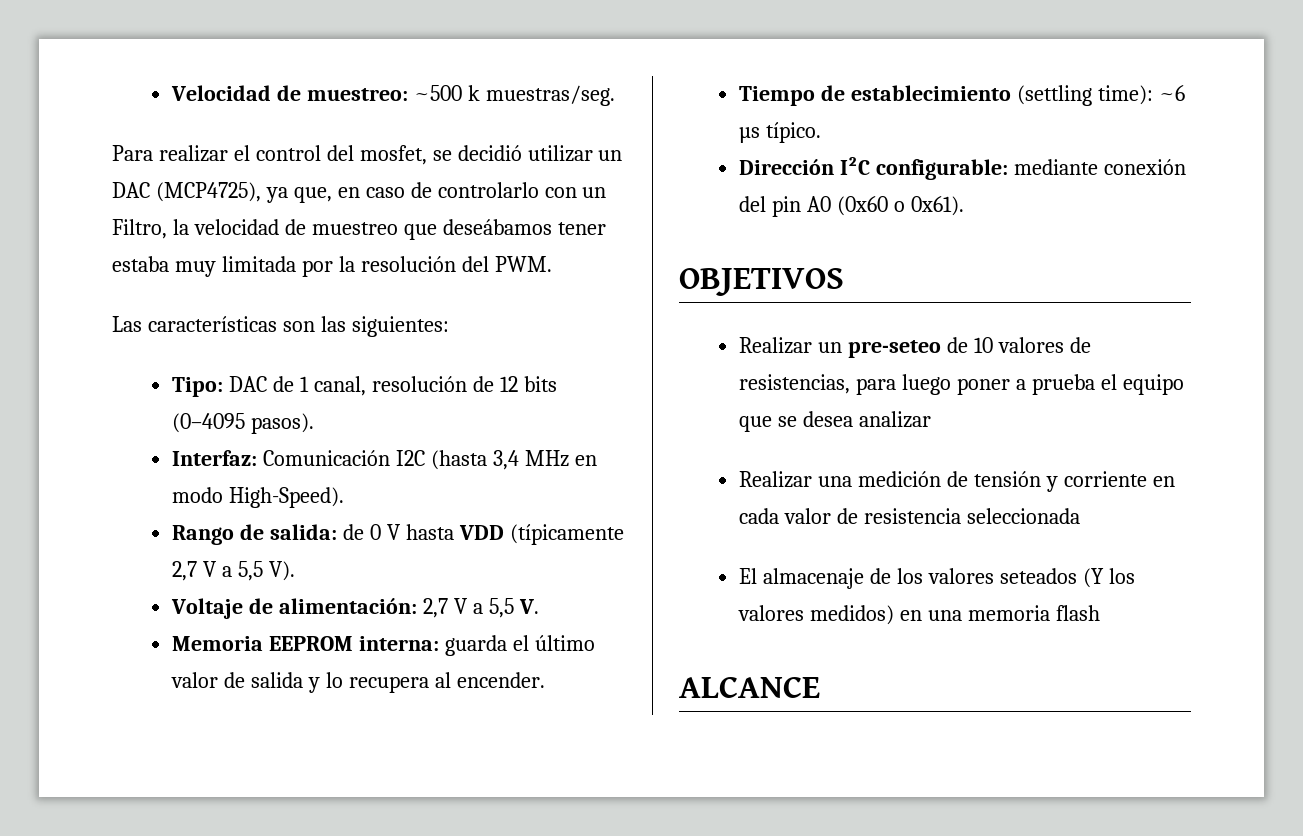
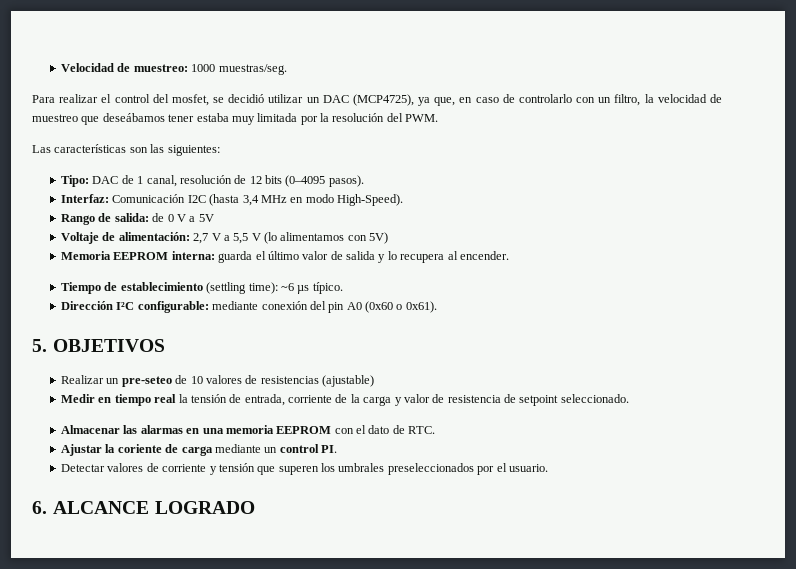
- Velocidad de muestreo: ~500 k muestras/seg.
+ Velocidad de muestreo: 1000 muestras/seg.
- Para realizar el control del mosfet, se decidió utilizar un DAC (MCP4725), ya que, en caso de controlarlo con un Filtro, la velocidad de muestreo que deseábamos tener estaba muy limitada por la resolución del PWM.
+ Para realizar el control del mosfet, se decidió utilizar un DAC (MCP4725), ya que, en caso de controlarlo con un filtro, la velocidad de muestreo que deseábamos tener estaba muy limitada por la resolución del PWM.
- Rango de salida: de 0 V hasta VDD (típicamente 2,7 V a 5,5 V).
+ Rango de salida: de 0 V a 5V
- Voltaje de alimentación: 2,7 V a 5,5 V.
+ Voltaje de alimentación: 2,7 V a 5,5 V (lo alimentamos con 5V)
- OBJETIVOS
+ 5. OBJETIVOS
- Realizar un pre-seteo de 10 valores de resistencias, para luego poner a prueba el equipo que se desea analizar
- Realizar una medición de tensión y corriente en cada valor de resistencia seleccionada
- El almacenaje de los valores seteados (Y los valores medidos) en una memoria flash
- ALCANCE
+ Realizar un pre-seteo de 10 valores de resistencias (ajustable)
+ Medir en tiempo real la tensión de entrada, corriente de la carga y valor de resistencia de setpoint seleccionado.
+ Almacenar las alarmas en una memoria EEPROM con el dato de RTC.
+ Ajustar la coriente de carga mediante un control PI.
+ Detectar valores de corriente y tensión que superen los umbrales preseleccionados por el usuario.
+ 6. ALCANCE LOGRADO

